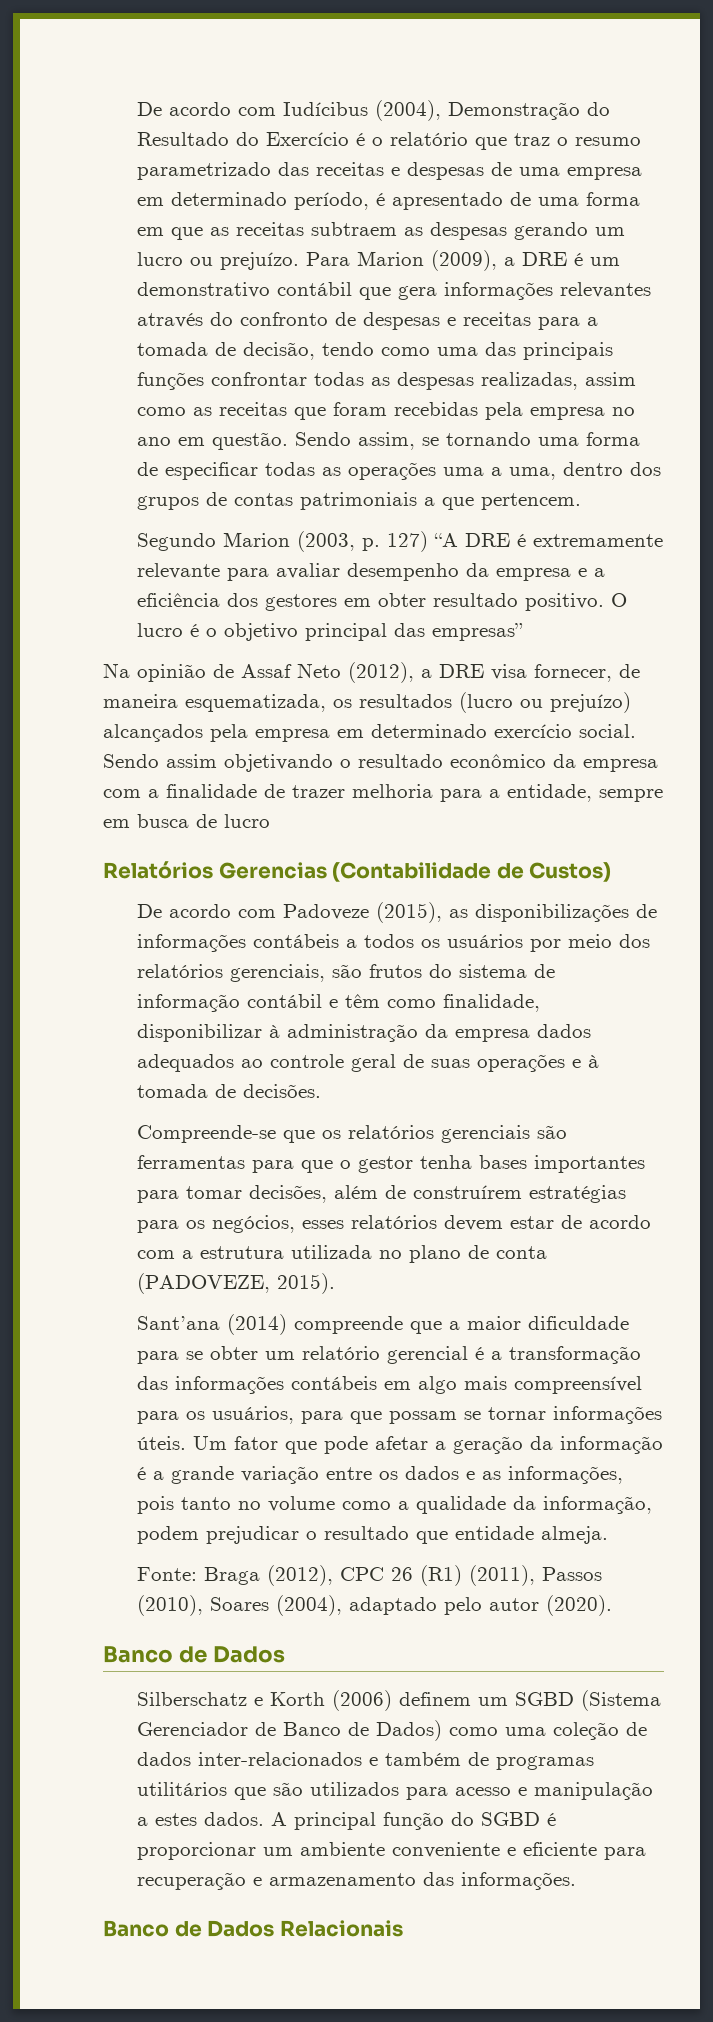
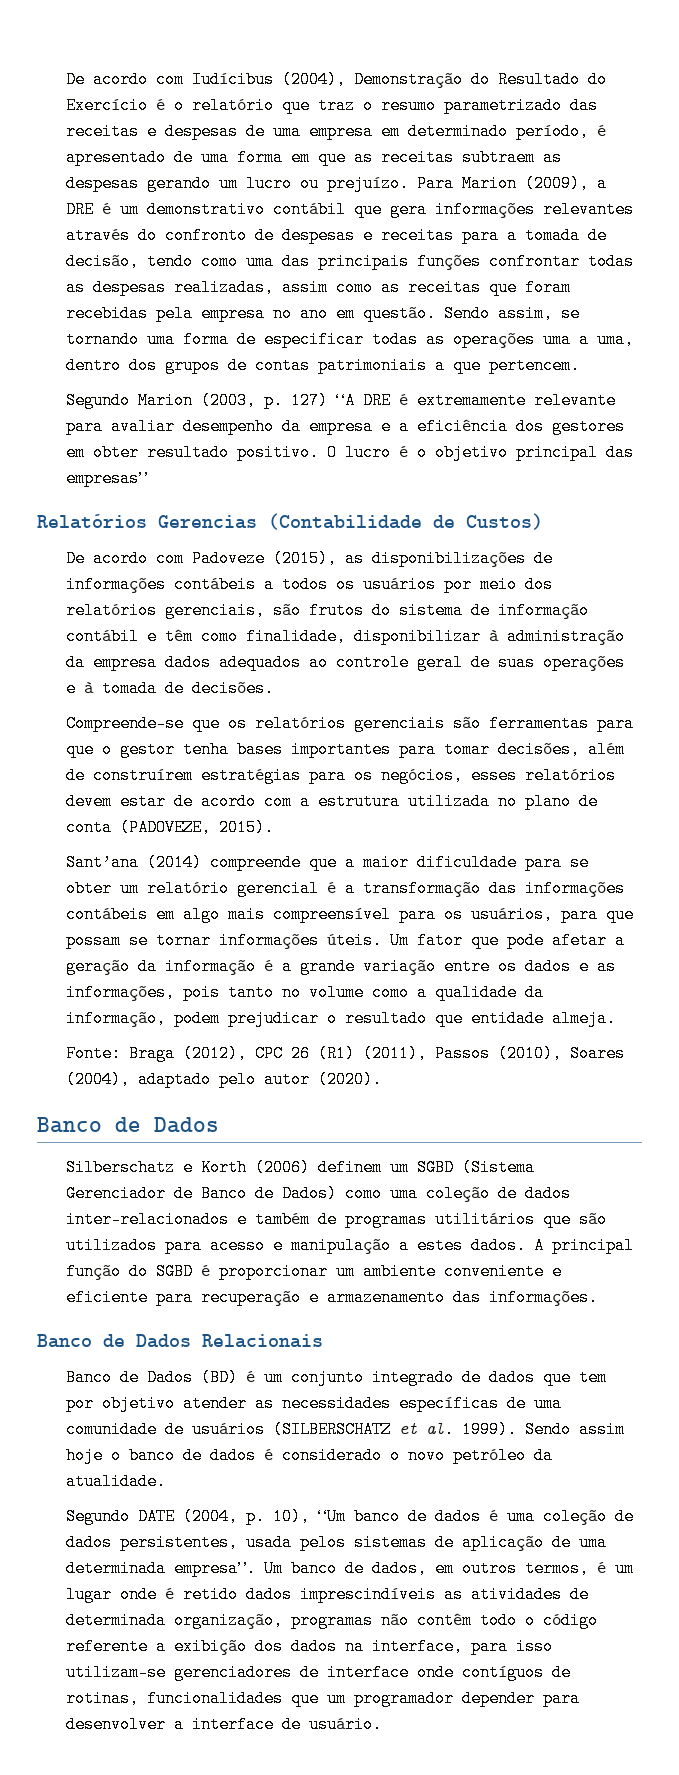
- Na opinião de Assaf Neto (2012), a DRE visa fornecer, de maneira esquematizada, os resultados (lucro ou prejuízo) alcançados pela empresa em determinado exercício social. Sendo assim objetivando o resultado econômico da empresa com a finalidade de trazer melhoria para a entidade, sempre em busca de lucro
+ Banco de Dados (BD) é um conjunto integrado de dados que tem por objetivo atender as necessidades específicas de uma comunidade de usuários (SILBERSCHATZ et al. 1999). Sendo assim hoje o banco de dados é considerado o novo petróleo da atualidade.
+ Segundo DATE (2004, p. 10), “Um banco de dados é uma coleção de dados persistentes, usada pelos sistemas de aplicação de uma determinada empresa”. Um banco de dados, em outros termos, é um lugar onde é retido dados imprescindíveis as atividades de determinada organização, programas não contêm todo o código referente a exibição dos dados na interface, para isso utilizam-se gerenciadores de interface onde contíguos de rotinas, funcionalidades que um programador depender para desenvolver a interface de usuário.

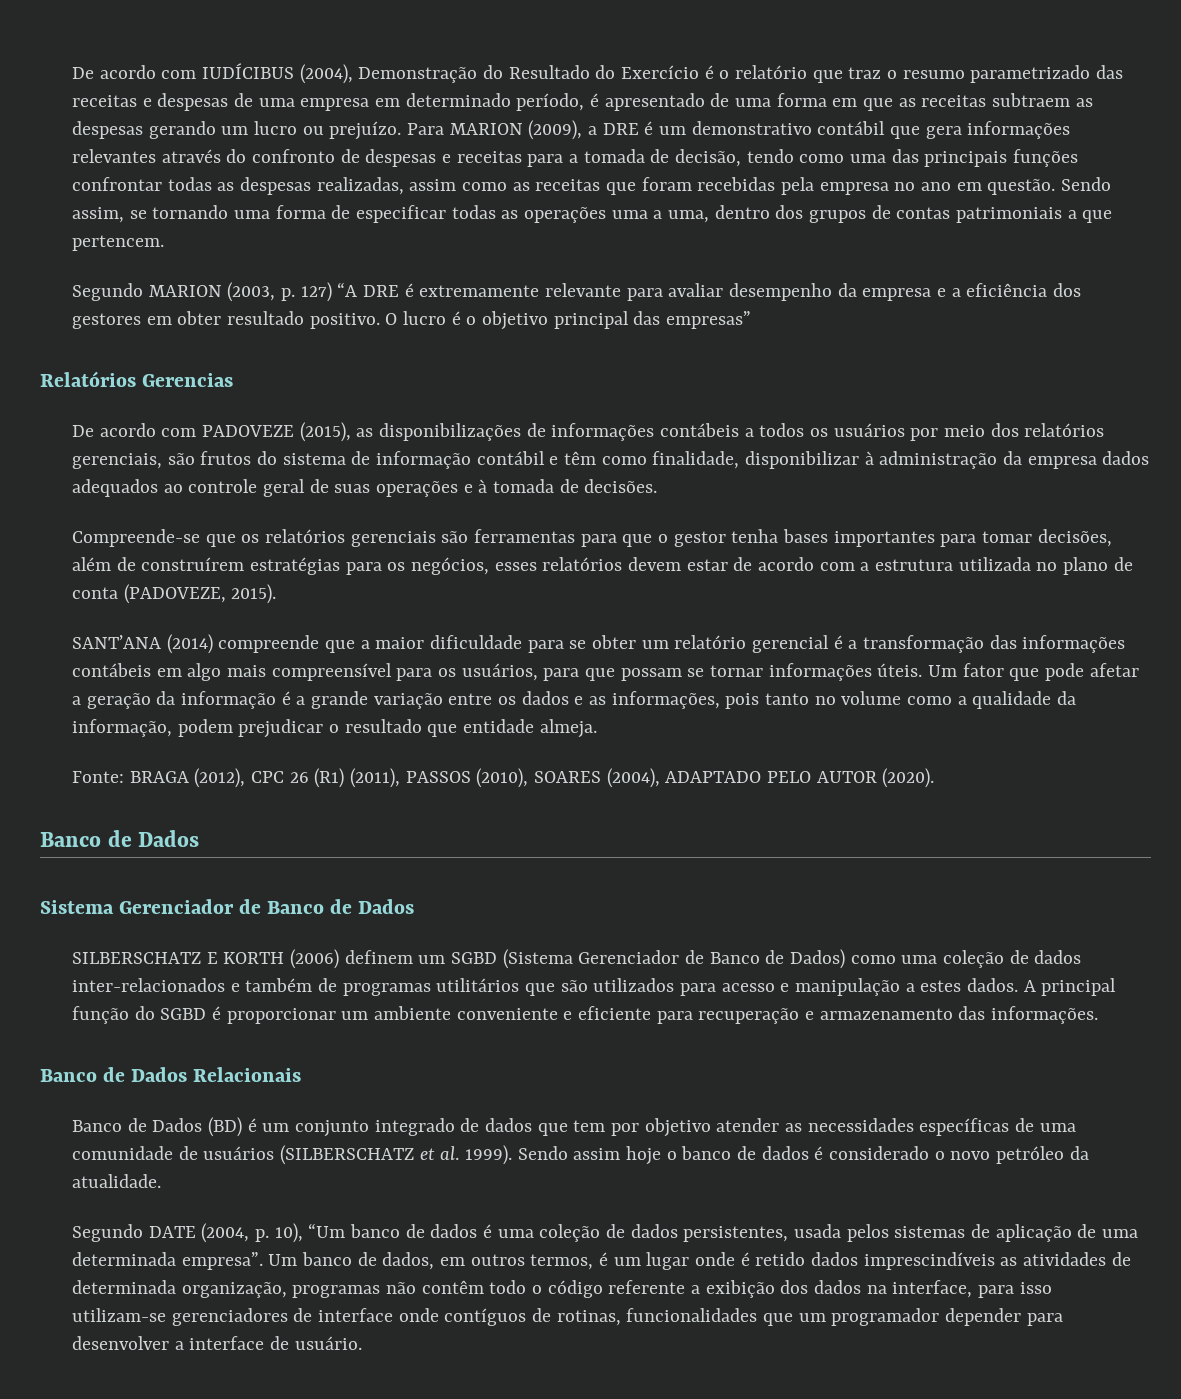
- De acordo com Iudícibus (2004), Demonstração do Resultado do Exercício é o relatório que traz o resumo parametrizado das receitas e despesas de uma empresa em determinado período, é apresentado de uma forma em que as receitas subtraem as despesas gerando um lucro ou prejuízo.
+ De acordo com IUDÍCIBUS (2004), Demonstração do Resultado do Exercício é o relatório que traz o resumo parametrizado das receitas e despesas de uma empresa em determinado período, é apresentado de uma forma em que as receitas subtraem as despesas gerando um lucro ou prejuízo.
- Para Marion (2009), a DRE é um demonstrativo contábil que gera informações relevantes através do confronto de despesas e receitas para a tomada de decisão, tendo como uma das principais funções confrontar todas as despesas realizadas, assim como as receitas que foram recebidas pela empresa no ano em questão.
+ Para MARION (2009), a DRE é um demonstrativo contábil que gera informações relevantes através do confronto de despesas e receitas para a tomada de decisão, tendo como uma das principais funções confrontar todas as despesas realizadas, assim como as receitas que foram recebidas pela empresa no ano em questão.
- Segundo Marion (2003, p. 127) “A DRE é extremamente relevante para avaliar desempenho da empresa e a eficiência dos gestores em obter resultado positivo.
+ Segundo MARION (2003, p. 127) “A DRE é extremamente relevante para avaliar desempenho da empresa e a eficiência dos gestores em obter resultado positivo.
- Relatórios Gerencias (Contabilidade de Custos)
- De acordo com Padoveze (2015), as disponibilizações de informações contábeis a todos os usuários por meio dos relatórios gerenciais, são frutos do sistema de informação contábil e têm como finalidade, disponibilizar à administração da empresa dados adequados ao controle geral de suas operações e à tomada de decisões.
+ Relatórios Gerencias
+ De acordo com PADOVEZE (2015), as disponibilizações de informações contábeis a todos os usuários por meio dos relatórios gerenciais, são frutos do sistema de informação contábil e têm como finalidade, disponibilizar à administração da empresa dados adequados ao controle geral de suas operações e à tomada de decisões.
- Sant’ana (2014) compreende que a maior dificuldade para se obter um relatório gerencial é a transformação das informações contábeis em algo mais compreensível para os usuários, para que possam se tornar informações úteis.
+ SANT’ANA (2014) compreende que a maior dificuldade para se obter um relatório gerencial é a transformação das informações contábeis em algo mais compreensível para os usuários, para que possam se tornar informações úteis.
- Fonte: Braga (2012), CPC 26 (R1) (2011), Passos (2010), Soares (2004), adaptado pelo autor (2020).
+ Fonte: BRAGA (2012), CPC 26 (R1) (2011), PASSOS (2010), SOARES (2004), ADAPTADO PELO AUTOR (2020).
  Banco de Dados
- Silberschatz e Korth (2006) definem um SGBD (Sistema Gerenciador de Banco de Dados) como uma coleção de dados inter-relacionados e também de programas utilitários que são utilizados para acesso e manipulação a estes dados.
+ Sistema Gerenciador de Banco de Dados
+ SILBERSCHATZ E KORTH (2006) definem um SGBD (Sistema Gerenciador de Banco de Dados) como uma coleção de dados inter-relacionados e também de programas utilitários que são utilizados para acesso e manipulação a estes dados.

